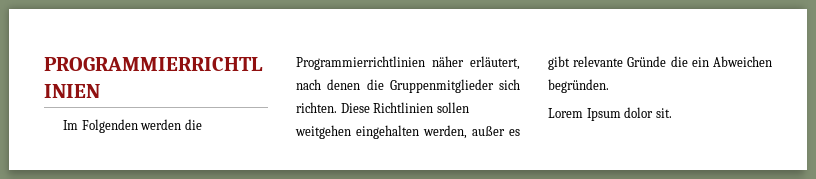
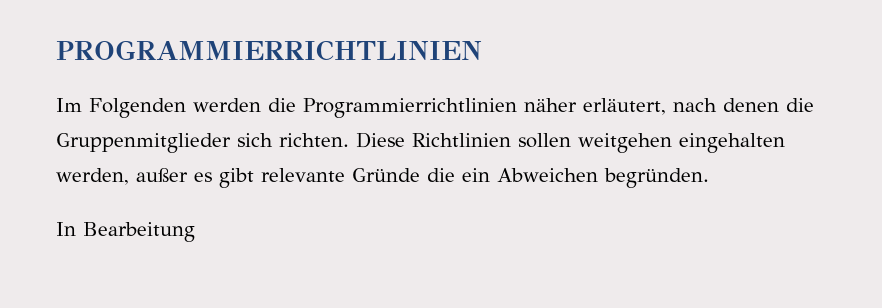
- Lorem Ipsum dolor sit.
+ In Bearbeitung

